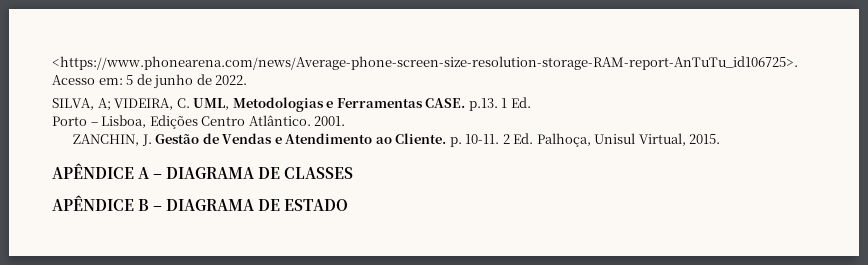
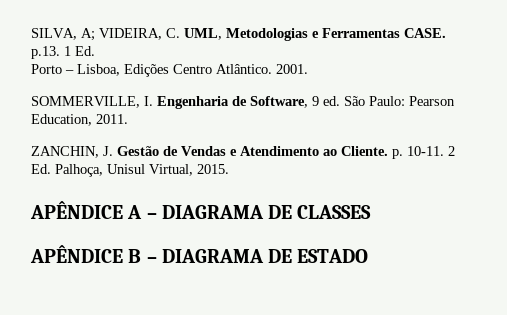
- <https://www.phonearena.com/news/Average-phone-screen-size-resolution-storage-RAM-report-AnTuTu_id106725>. Acesso em: 5 de junho de 2022.
+ SOMMERVILLE, I. Engenharia de Software, 9 ed. São Paulo: Pearson Education, 2011.

